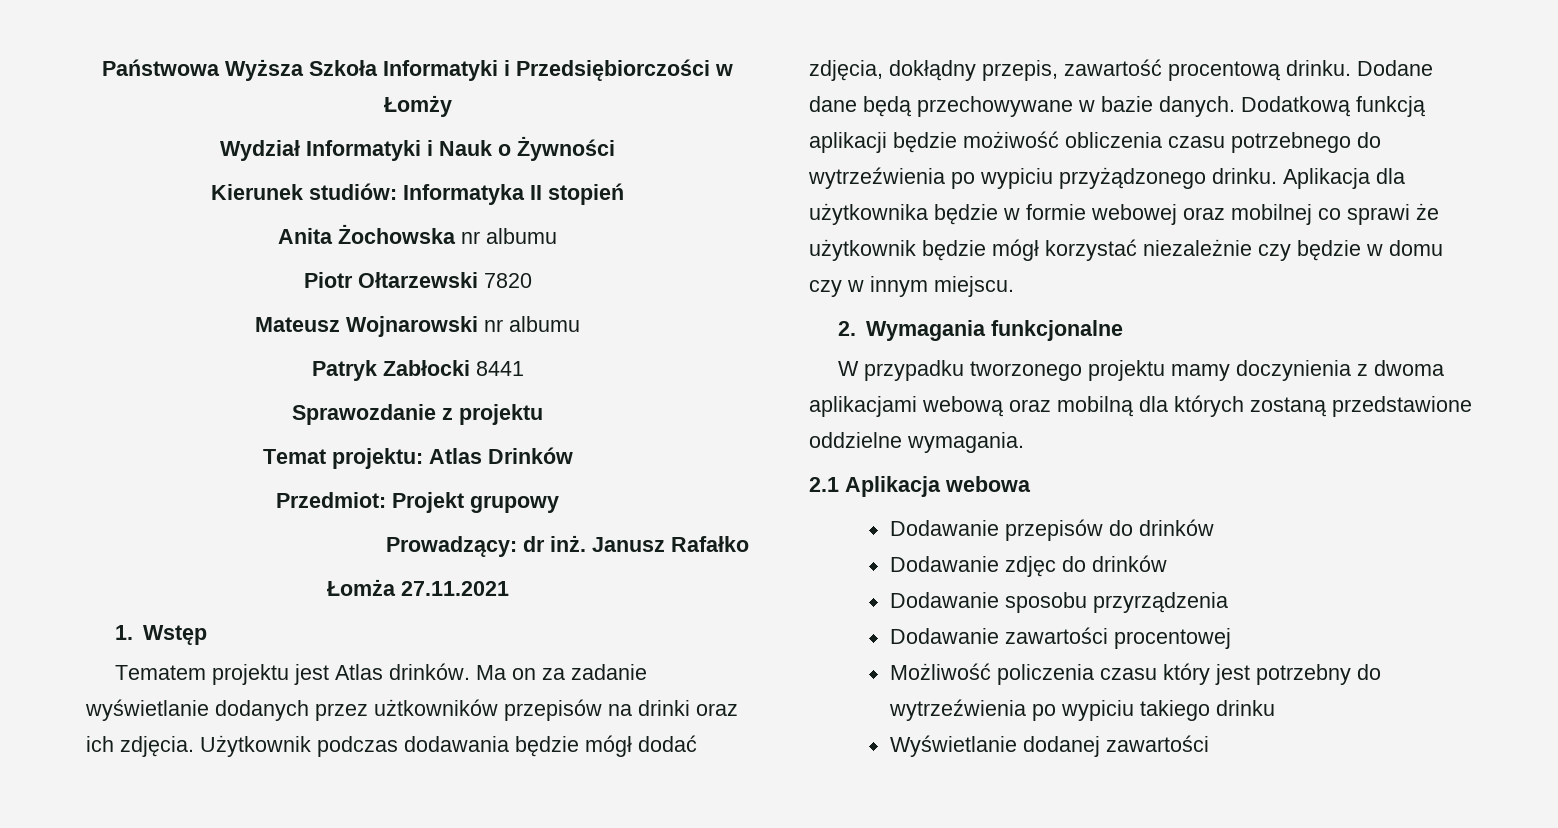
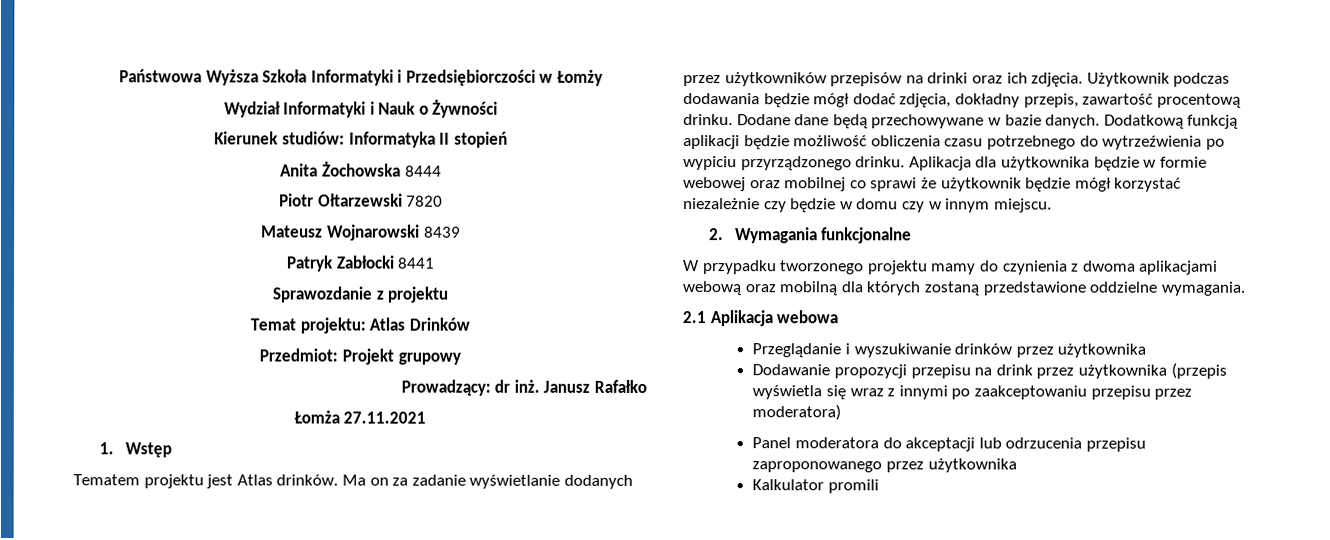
- Anita Żochowska nr albumu
+ Anita Żochowska 8444
- Mateusz Wojnarowski nr albumu
+ Mateusz Wojnarowski 8439
- Ma on za zadanie wyświetlanie dodanych przez użtkowników przepisów na drinki oraz ich zdjęcia.
+ Ma on za zadanie wyświetlanie dodanych przez użytkowników przepisów na drinki oraz ich zdjęcia.
- Użytkownik podczas dodawania będzie mógł dodać zdjęcia, dokłądny przepis, zawartość procentową drinku.
+ Użytkownik podczas dodawania będzie mógł dodać zdjęcia, dokładny przepis, zawartość procentową drinku.
- Dodatkową funkcją aplikacji będzie możiwość obliczenia czasu potrzebnego do wytrzeźwienia po wypiciu przyżądzonego drinku.
+ Dodatkową funkcją aplikacji będzie możliwość obliczenia czasu potrzebnego do wytrzeźwienia po wypiciu przyrządzonego drinku.
- W przypadku tworzonego projektu mamy doczynienia z dwoma aplikacjami webową oraz mobilną dla których zostaną przedstawione oddzielne wymagania.
+ W przypadku tworzonego projektu mamy do czynienia z dwoma aplikacjami webową oraz mobilną dla których zostaną przedstawione oddzielne wymagania.
- Dodawanie przepisów do drinków
- Dodawanie zdjęc do drinków
- Dodawanie sposobu przyrządzenia
- Dodawanie zawartości procentowej
- Możliwość policzenia czasu który jest potrzebny do wytrzeźwienia po wypiciu takiego drinku
- Wyświetlanie dodanej zawartości
+ Przeglądanie i wyszukiwanie drinków przez użytkownika
+ Dodawanie propozycji przepisu na drink przez użytkownika (przepis wyświetla się wraz z innymi po zaakceptowaniu przepisu przez moderatora)
+ Panel moderatora do akceptacji lub odrzucenia przepisu zaproponowanego przez użytkownika
+ Kalkulator promili

